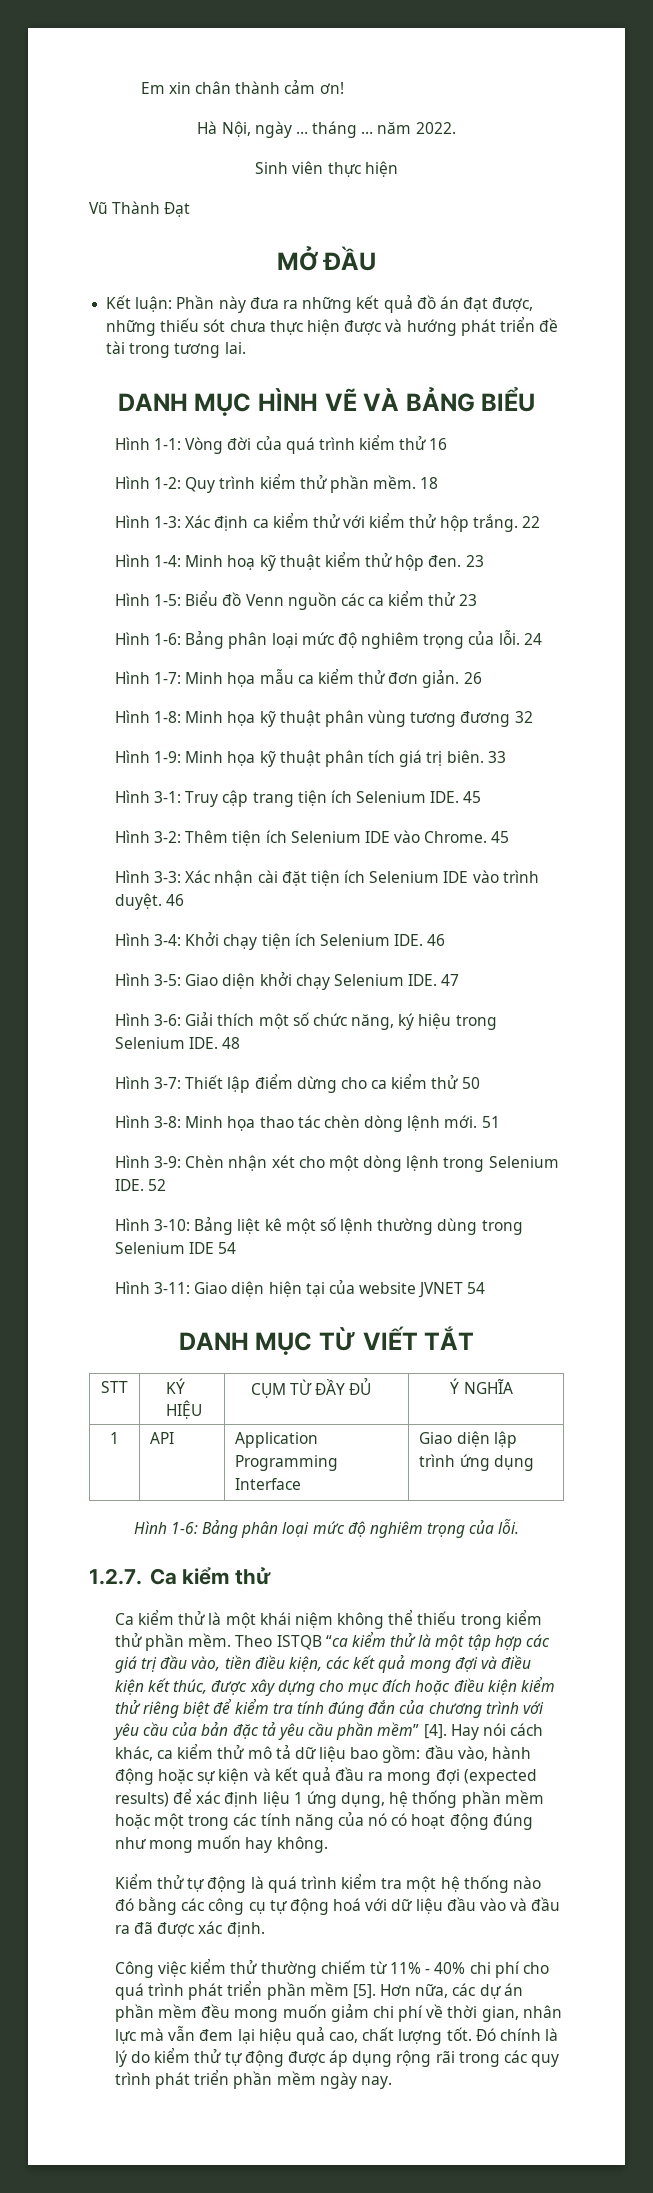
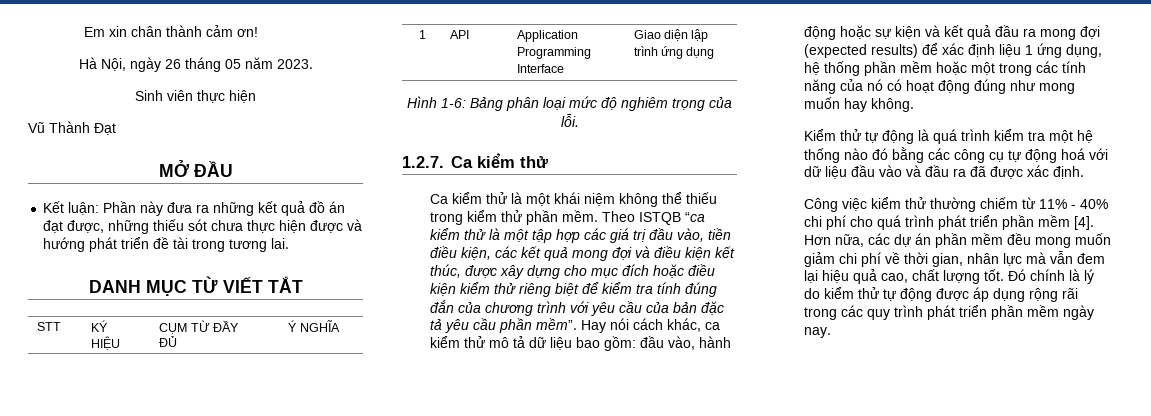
- Hà Nội, ngày … tháng … năm 2022.
+ Hà Nội, ngày 26 tháng 05 năm 2023.
- DANH MỤC HÌNH VẼ VÀ BẢNG BIỂU
- Hình 1-1: Vòng đời của quá trình kiểm thử 16
- Hình 1-2: Quy trình kiểm thử phần mềm. 18
- Hình 1-3: Xác định ca kiểm thử với kiểm thử hộp trắng. 22
- Hình 1-4: Minh hoạ kỹ thuật kiểm thử hộp đen. 23
- Hình 1-5: Biểu đồ Venn nguồn các ca kiểm thử 23
- Hình 1-6: Bảng phân loại mức độ nghiêm trọng của lỗi. 24
- Hình 1-7: Minh họa mẫu ca kiểm thử đơn giản. 26
- Hình 1-8: Minh họa kỹ thuật phân vùng tương đương 32
- Hình 1-9: Minh họa kỹ thuật phân tích giá trị biên. 33
- Hình 3-1: Truy cập trang tiện ích Selenium IDE. 45
- Hình 3-2: Thêm tiện ích Selenium IDE vào Chrome. 45
- Hình 3-3: Xác nhận cài đặt tiện ích Selenium IDE vào trình duyệt. 46
- Hình 3-4: Khởi chạy tiện ích Selenium IDE. 46
- Hình 3-5: Giao diện khởi chạy Selenium IDE. 47
- Hình 3-6: Giải thích một số chức năng, ký hiệu trong Selenium IDE. 48
- Hình 3-7: Thiết lập điểm dừng cho ca kiểm thử 50
- Hình 3-8: Minh họa thao tác chèn dòng lệnh mới. 51
- Hình 3-9: Chèn nhận xét cho một dòng lệnh trong Selenium IDE. 52
- Hình 3-10: Bảng liệt kê một số lệnh thường dùng trong Selenium IDE 54
- Hình 3-11: Giao diện hiện tại của website JVNET 54
- Theo ISTQB “ca kiểm thử là một tập hợp các giá trị đầu vào, tiền điều kiện, các kết quả mong đợi và điều kiện kết thúc, được xây dựng cho mục đích hoặc điều kiện kiểm thử riêng biệt để kiểm tra tính đúng đắn của chương trình với yêu cầu của bản đặc tả yêu cầu phần mềm” [4].
+ Theo ISTQB “ca kiểm thử là một tập hợp các giá trị đầu vào, tiền điều kiện, các kết quả mong đợi và điều kiện kết thúc, được xây dựng cho mục đích hoặc điều kiện kiểm thử riêng biệt để kiểm tra tính đúng đắn của chương trình với yêu cầu của bản đặc tả yêu cầu phần mềm”.
- Công việc kiểm thử thường chiếm từ 11% - 40% chi phí cho quá trình phát triển phần mềm [5].
+ Công việc kiểm thử thường chiếm từ 11% - 40% chi phí cho quá trình phát triển phần mềm [4].

